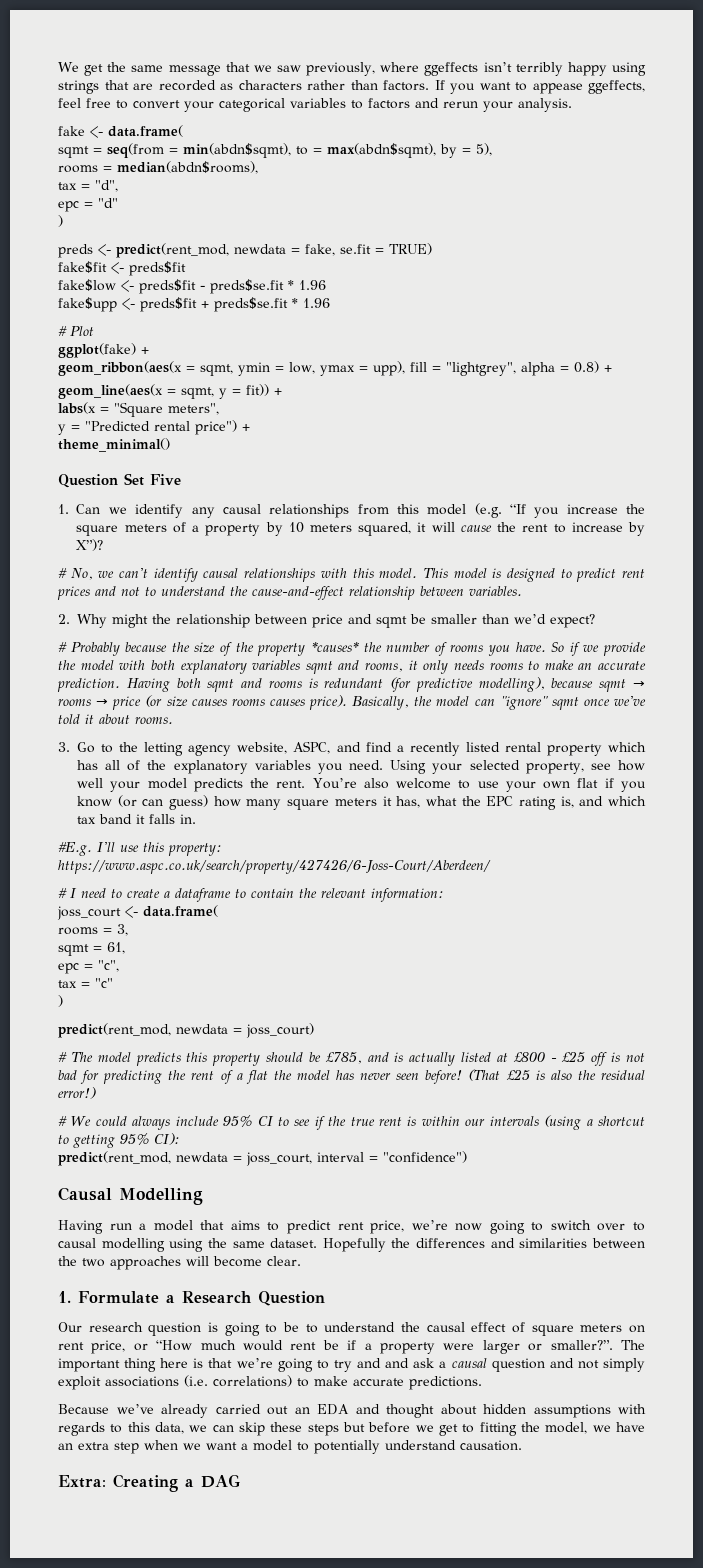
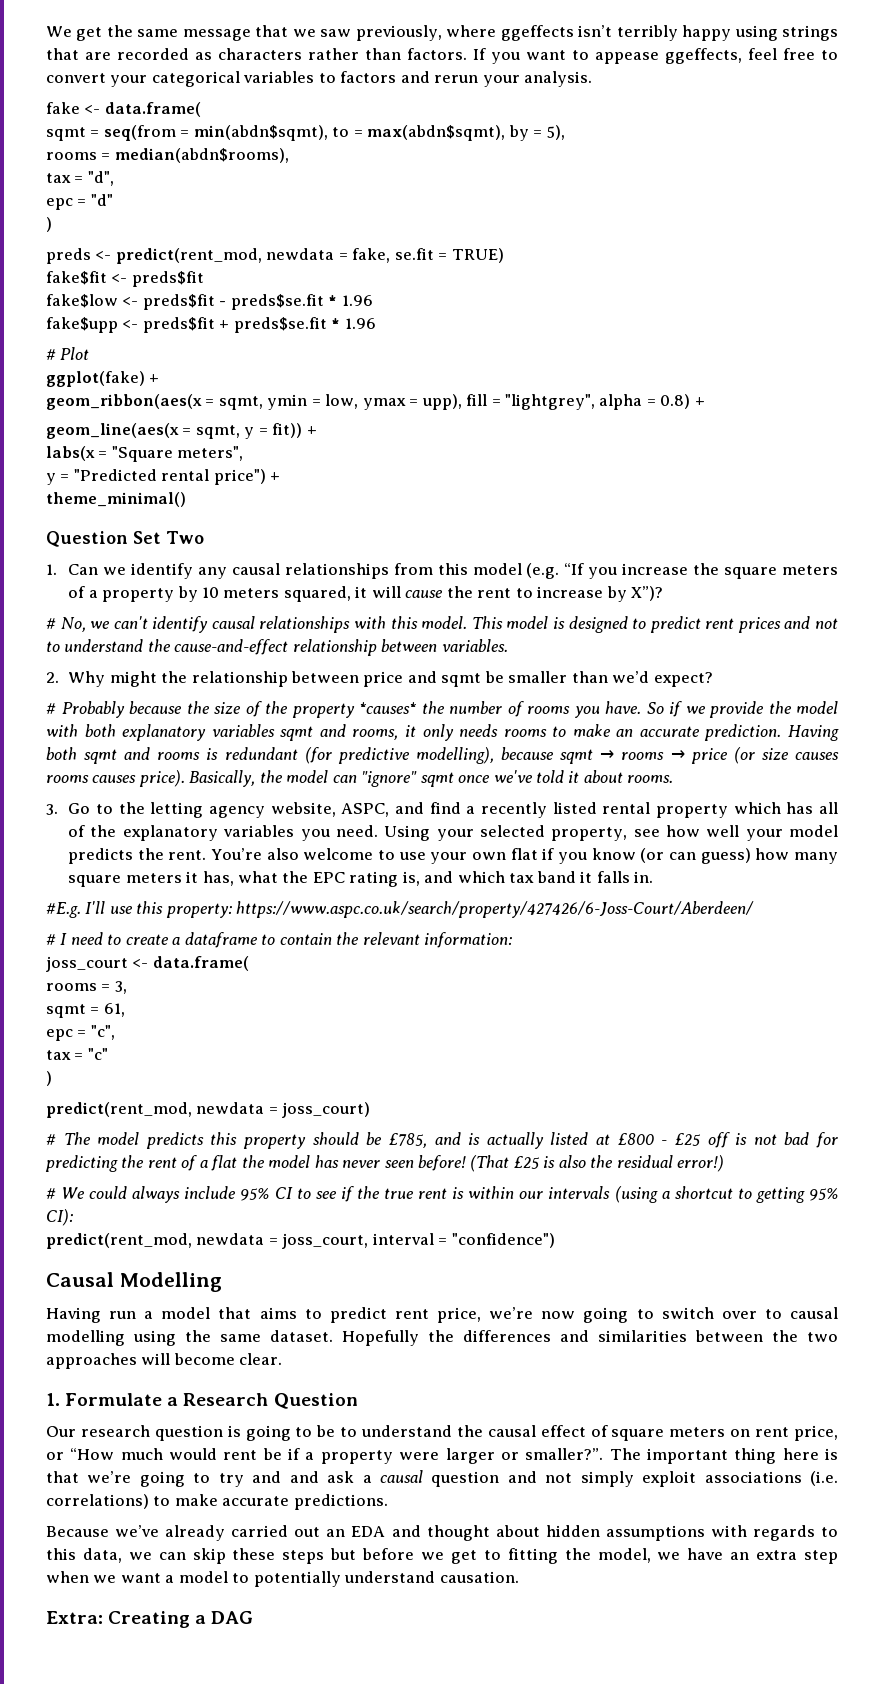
- Question Set Five
+ Question Set Two

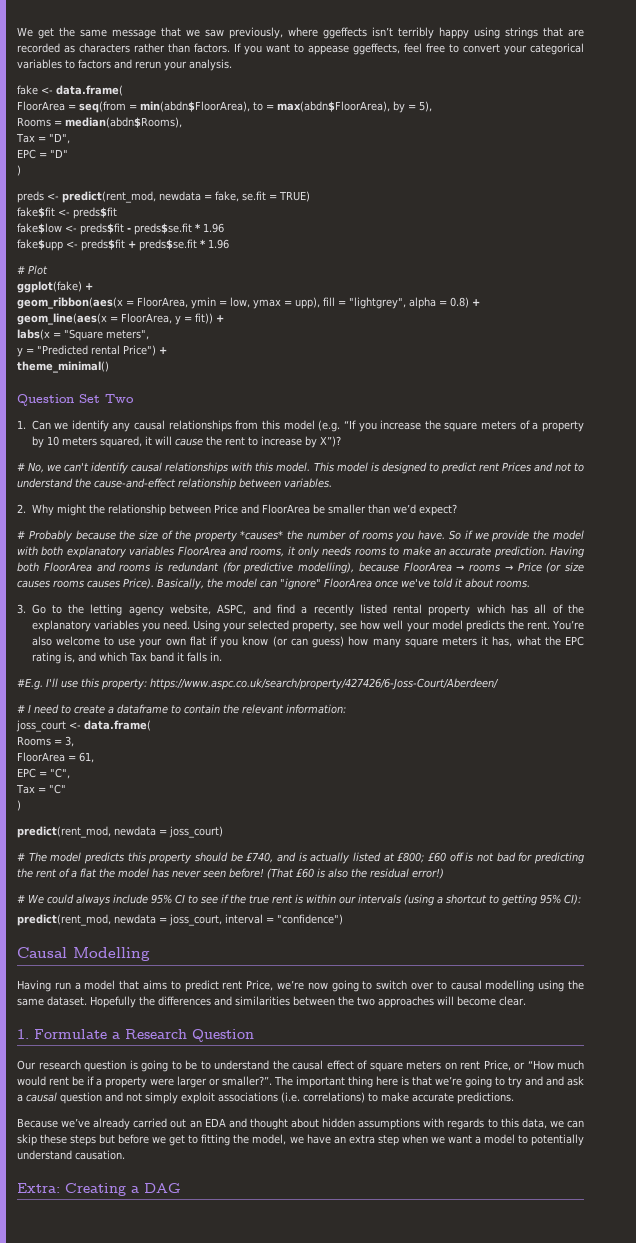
- sqmt = seq(from = min(abdn$sqmt), to = max(abdn$sqmt), by = 5),
+ FloorArea = seq(from = min(abdn$FloorArea), to = max(abdn$FloorArea), by = 5),
- rooms = median(abdn$rooms),
- tax = "d",
- epc = "d"
+ Rooms = median(abdn$Rooms),
+ Tax = "D",
+ EPC = "D"
- geom_ribbon(aes(x = sqmt, ymin = low, ymax = upp), fill = "lightgrey", alpha = 0.8) +
+ geom_ribbon(aes(x = FloorArea, ymin = low, ymax = upp), fill = "lightgrey", alpha = 0.8) +
- geom_line(aes(x = sqmt, y = fit)) +
+ geom_line(aes(x = FloorArea, y = fit)) +
- y = "Predicted rental price") +
+ y = "Predicted rental Price") +
- This model is designed to predict rent prices and not to understand the cause-and-effect relationship between variables.
+ This model is designed to predict rent Prices and not to understand the cause-and-effect relationship between variables.
- 2. Why might the relationship between price and sqmt be smaller than we’d expect?
+ 2. Why might the relationship between Price and FloorArea be smaller than we’d expect?
- So if we provide the model with both explanatory variables sqmt and rooms, it only needs rooms to make an accurate prediction.
+ So if we provide the model with both explanatory variables FloorArea and rooms, it only needs rooms to make an accurate prediction.
- Having both sqmt and rooms is redundant (for predictive modelling), because sqmt → rooms → price (or size causes rooms causes price).
+ Having both FloorArea and rooms is redundant (for predictive modelling), because FloorArea → rooms → Price (or size causes rooms causes Price).
- Basically, the model can "ignore" sqmt once we've told it about rooms.
+ Basically, the model can "ignore" FloorArea once we've told it about rooms.
- You’re also welcome to use your own flat if you know (or can guess) how many square meters it has, what the EPC rating is, and which tax band it falls in.
+ You’re also welcome to use your own flat if you know (or can guess) how many square meters it has, what the EPC rating is, and which Tax band it falls in.
- rooms = 3,
+ Rooms = 3,
- sqmt = 61,
+ FloorArea = 61,
- epc = "c",
- tax = "c"
+ EPC = "C",
+ Tax = "C"
- # The model predicts this property should be £785, and is actually listed at £800 - £25 off is not bad for predicting the rent of a flat the model has never seen before!
+ # The model predicts this property should be £740, and is actually listed at £800; £60 off is not bad for predicting the rent of a flat the model has never seen before!
- (That £25 is also the residual error!)
+ (That £60 is also the residual error!)
- Having run a model that aims to predict rent price, we’re now going to switch over to causal modelling using the same dataset.
+ Having run a model that aims to predict rent Price, we’re now going to switch over to causal modelling using the same dataset.
- Our research question is going to be to understand the causal effect of square meters on rent price, or “How much would rent be if a property were larger or smaller?”.
+ Our research question is going to be to understand the causal effect of square meters on rent Price, or “How much would rent be if a property were larger or smaller?”.

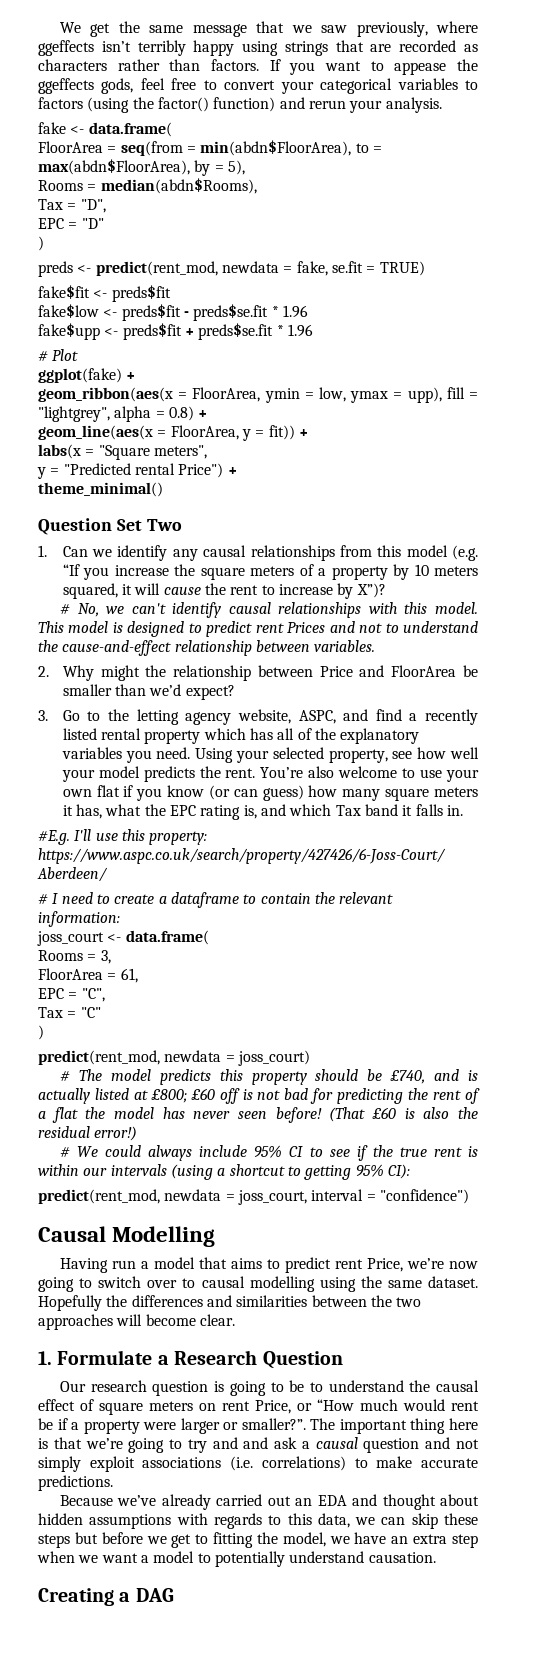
- If you want to appease ggeffects, feel free to convert your categorical variables to factors and rerun your analysis.
+ If you want to appease the ggeffects gods, feel free to convert your categorical variables to factors (using the factor() function) and rerun your analysis.
- # Probably because the size of the property *causes* the number of rooms you have. So if we provide the model with both explanatory variables FloorArea and rooms, it only needs rooms to make an accurate prediction. Having both FloorArea and rooms is redundant (for predictive modelling), because FloorArea → rooms → Price (or size causes rooms causes Price). Basically, the model can "ignore" FloorArea once we've told it about rooms.
- Extra: Creating a DAG
+ Creating a DAG

